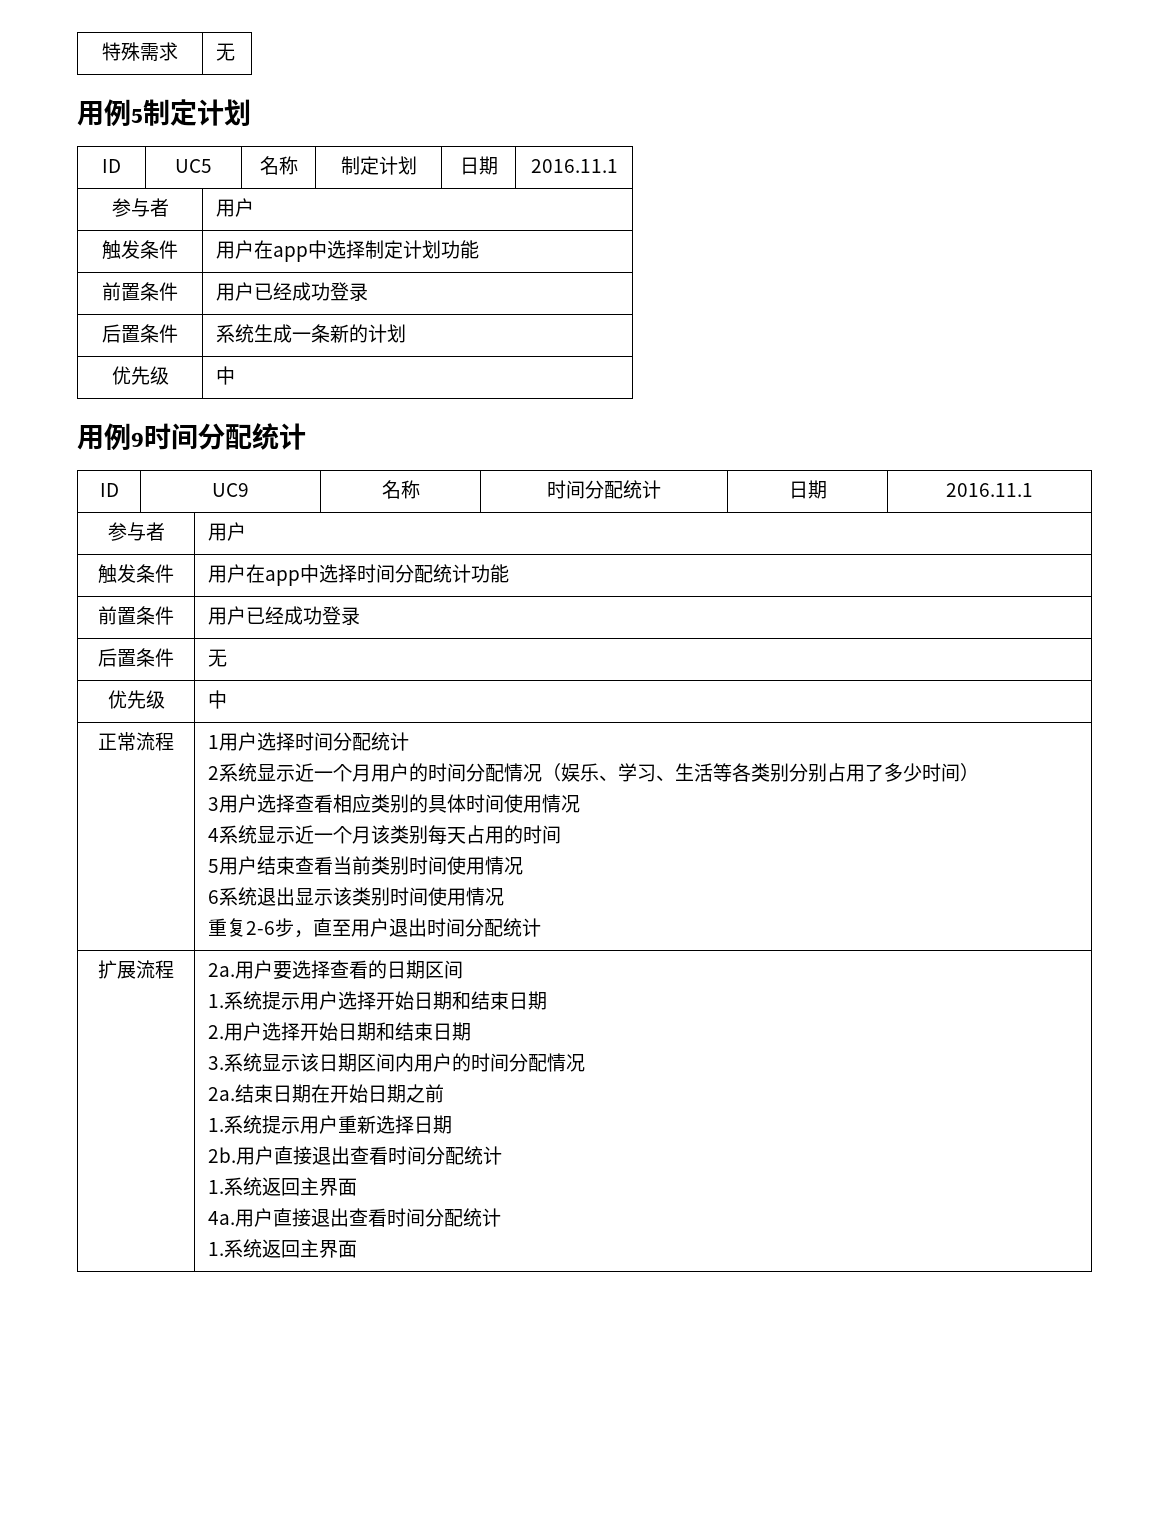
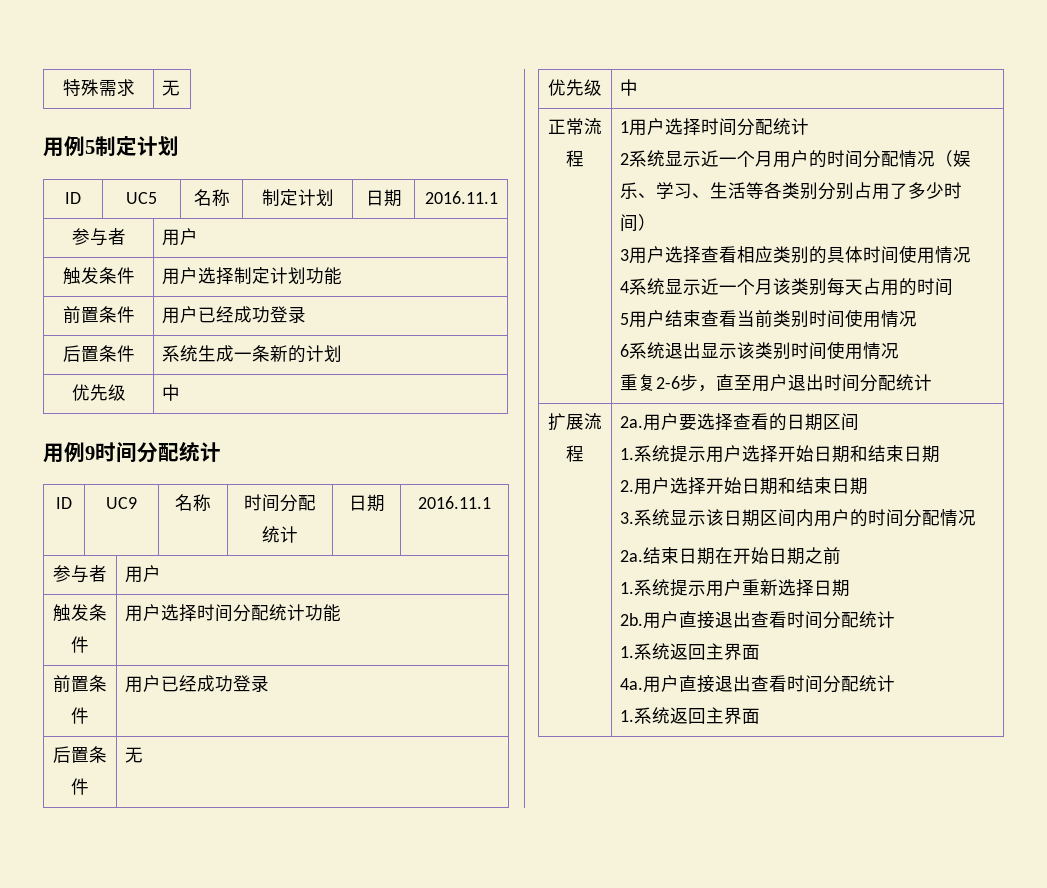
- 触发条件 | 用户在app中选择制定计划功能
+ 触发条件 | 用户选择制定计划功能
- 触发条件 | 用户在app中选择时间分配统计功能
+ 触发条件 | 用户选择时间分配统计功能

